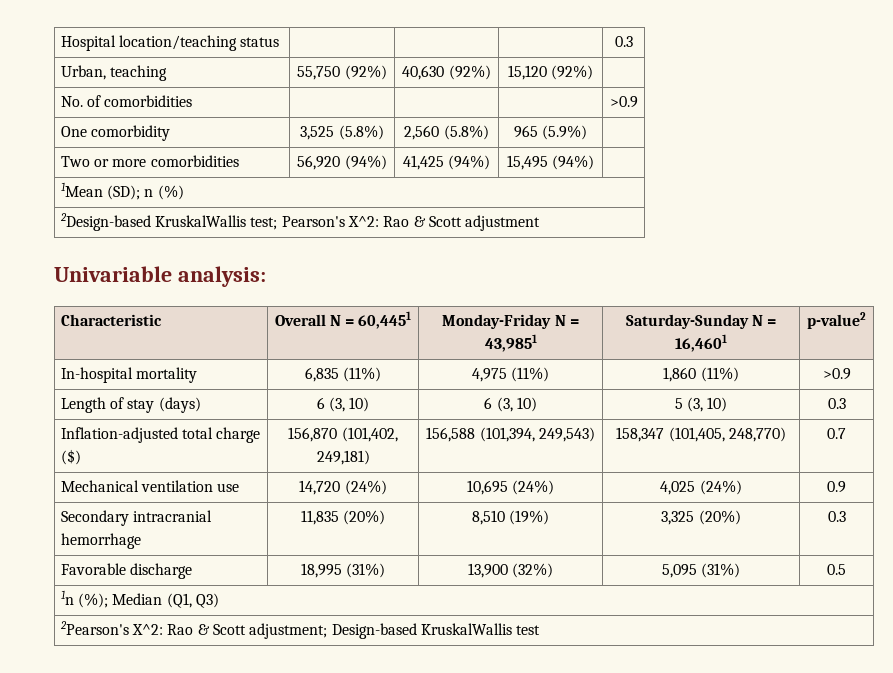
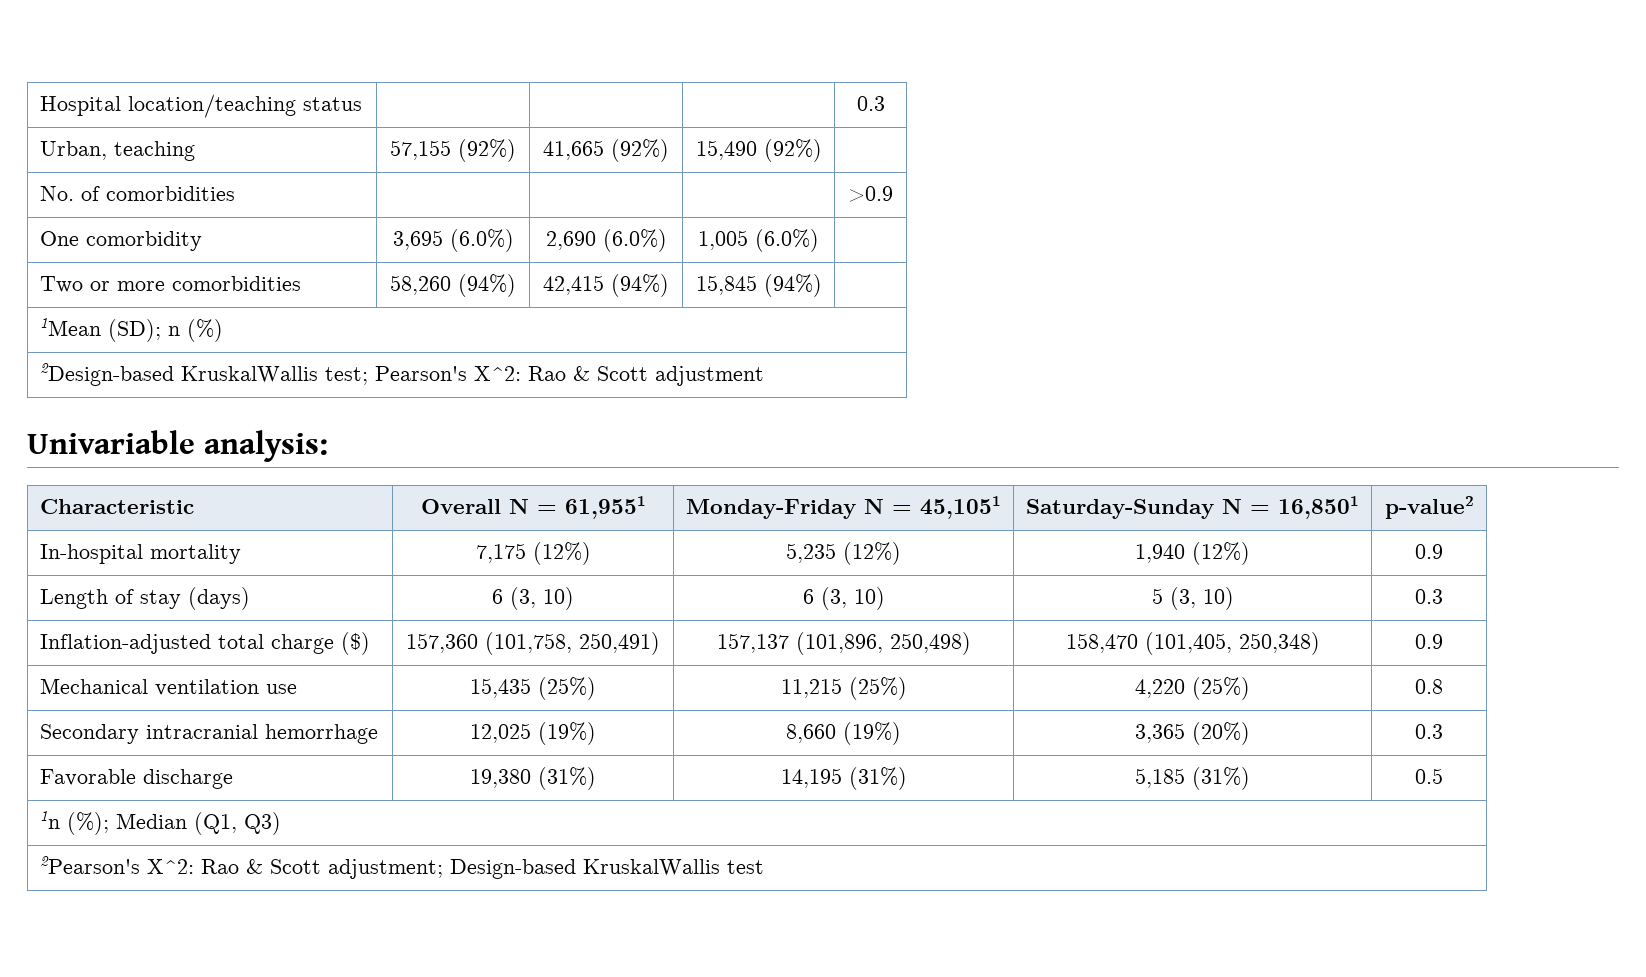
- Urban, teaching | 55,750 (92%) | 40,630 (92%) | 15,120 (92%) |
+ Urban, teaching | 57,155 (92%) | 41,665 (92%) | 15,490 (92%) |
- One comorbidity | 3,525 (5.8%) | 2,560 (5.8%) | 965 (5.9%) |
+ One comorbidity | 3,695 (6.0%) | 2,690 (6.0%) | 1,005 (6.0%) |
- Two or more comorbidities | 56,920 (94%) | 41,425 (94%) | 15,495 (94%) |
+ Two or more comorbidities | 58,260 (94%) | 42,415 (94%) | 15,845 (94%) |
- Characteristic | Overall N = 60,4451 | Monday-Friday N = 43,9851 | Saturday-Sunday N = 16,4601 | p-value2
+ Characteristic | Overall N = 61,9551 | Monday-Friday N = 45,1051 | Saturday-Sunday N = 16,8501 | p-value2
- In-hospital mortality | 6,835 (11%) | 4,975 (11%) | 1,860 (11%) | >0.9
+ In-hospital mortality | 7,175 (12%) | 5,235 (12%) | 1,940 (12%) | 0.9
- Inflation-adjusted total charge ($) | 156,870 (101,402, 249,181) | 156,588 (101,394, 249,543) | 158,347 (101,405, 248,770) | 0.7
- Mechanical ventilation use | 14,720 (24%) | 10,695 (24%) | 4,025 (24%) | 0.9
- Secondary intracranial hemorrhage | 11,835 (20%) | 8,510 (19%) | 3,325 (20%) | 0.3
+ Inflation-adjusted total charge ($) | 157,360 (101,758, 250,491) | 157,137 (101,896, 250,498) | 158,470 (101,405, 250,348) | 0.9
+ Mechanical ventilation use | 15,435 (25%) | 11,215 (25%) | 4,220 (25%) | 0.8
+ Secondary intracranial hemorrhage | 12,025 (19%) | 8,660 (19%) | 3,365 (20%) | 0.3
- Favorable discharge | 18,995 (31%) | 13,900 (32%) | 5,095 (31%) | 0.5
+ Favorable discharge | 19,380 (31%) | 14,195 (31%) | 5,185 (31%) | 0.5

